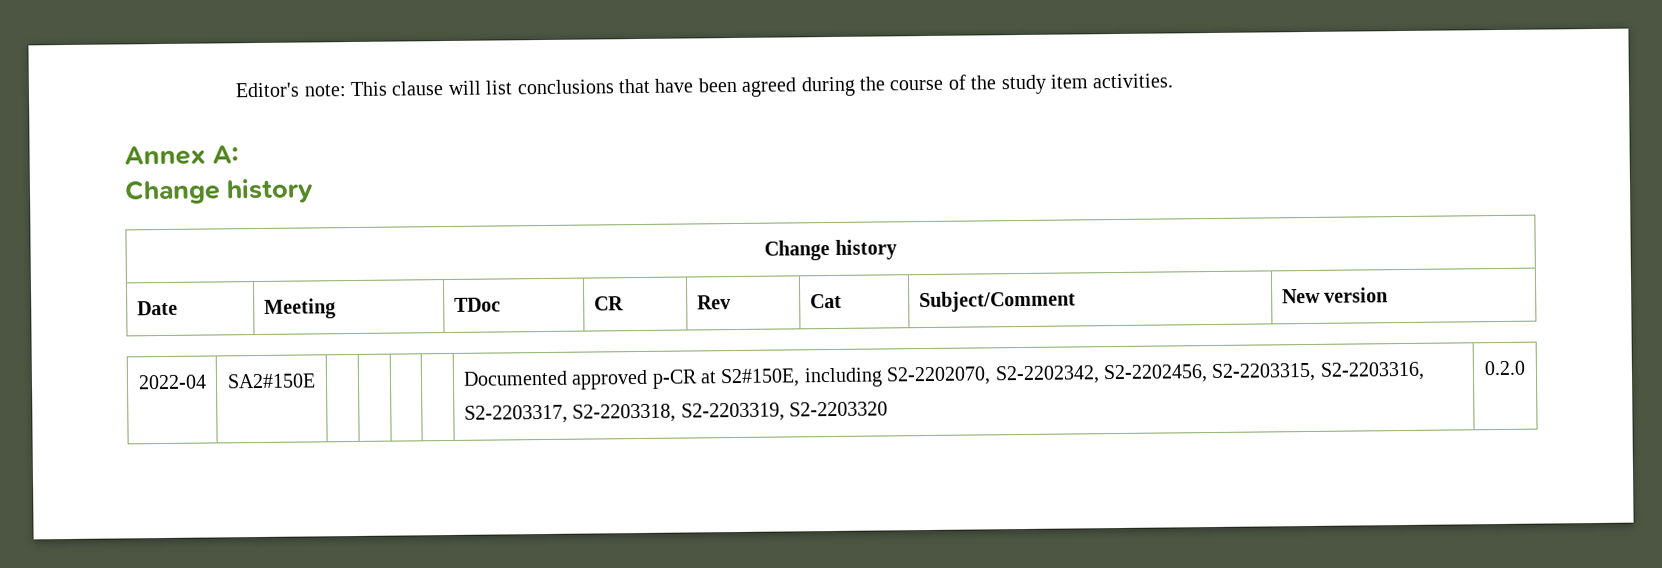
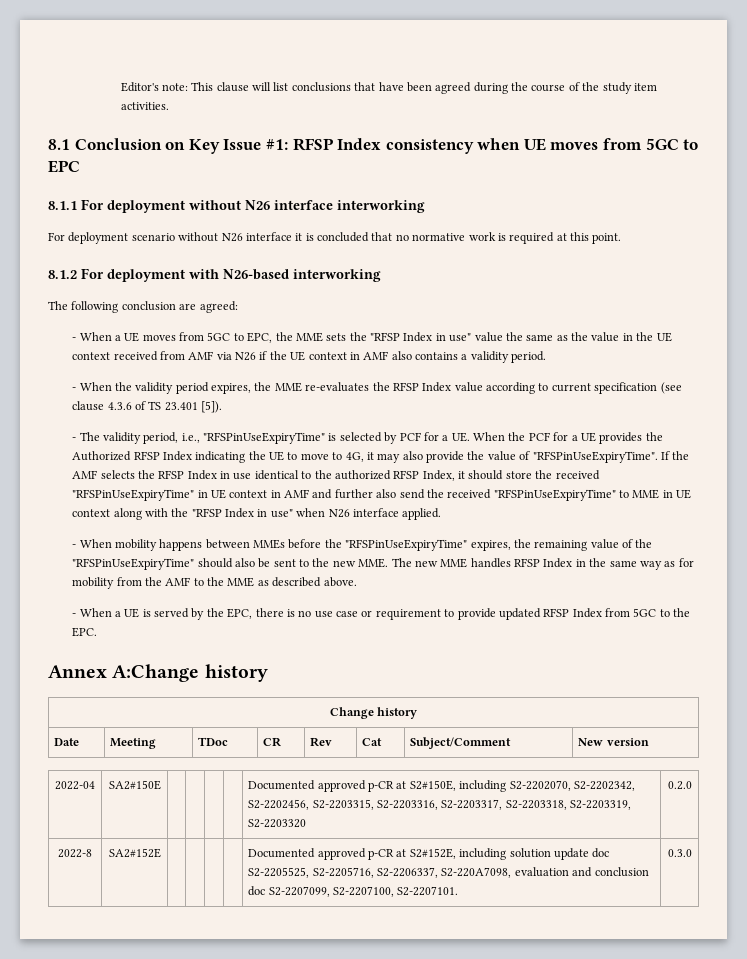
+ 8.1 Conclusion on Key Issue #1: RFSP Index consistency when UE moves from 5GC to EPC
+ 8.1.1 For deployment without N26 interface interworking
+ For deployment scenario without N26 interface it is concluded that no normative work is required at this point.
+ 8.1.2 For deployment with N26-based interworking
+ The following conclusion are agreed:
+ - When a UE moves from 5GC to EPC, the MME sets the "RFSP Index in use" value the same as the value in the UE context received from AMF via N26 if the UE context in AMF also contains a validity period.
+ - When the validity period expires, the MME re-evaluates the RFSP Index value according to current specification (see clause 4.3.6 of TS 23.401 [5]).
+ - The validity period, i.e., "RFSPinUseExpiryTime" is selected by PCF for a UE. When the PCF for a UE provides the Authorized RFSP Index indicating the UE to move to 4G, it may also provide the value of "RFSPinUseExpiryTime". If the AMF selects the RFSP Index in use identical to the authorized RFSP Index, it should store the received "RFSPinUseExpiryTime" in UE context in AMF and further also send the received "RFSPinUseExpiryTime" to MME in UE context along with the "RFSP Index in use" when N26 interface applied.
+ - When mobility happens between MMEs before the "RFSPinUseExpiryTime" expires, the remaining value of the "RFSPinUseExpiryTime" should also be sent to the new MME. The new MME handles RFSP Index in the same way as for mobility from the AMF to the MME as described above.
+ - When a UE is served by the EPC, there is no use case or requirement to provide updated RFSP Index from 5GC to the EPC.
- Annex A:
- Change history
+ Annex A:Change history
+ 2022-8 | SA2#152E | | | | | Documented approved p-CR at S2#152E, including solution update doc S2-2205525, S2-2205716, S2-2206337, S2-220A7098, evaluation and conclusion doc S2-2207099, S2-2207100, S2-2207101. | 0.3.0

